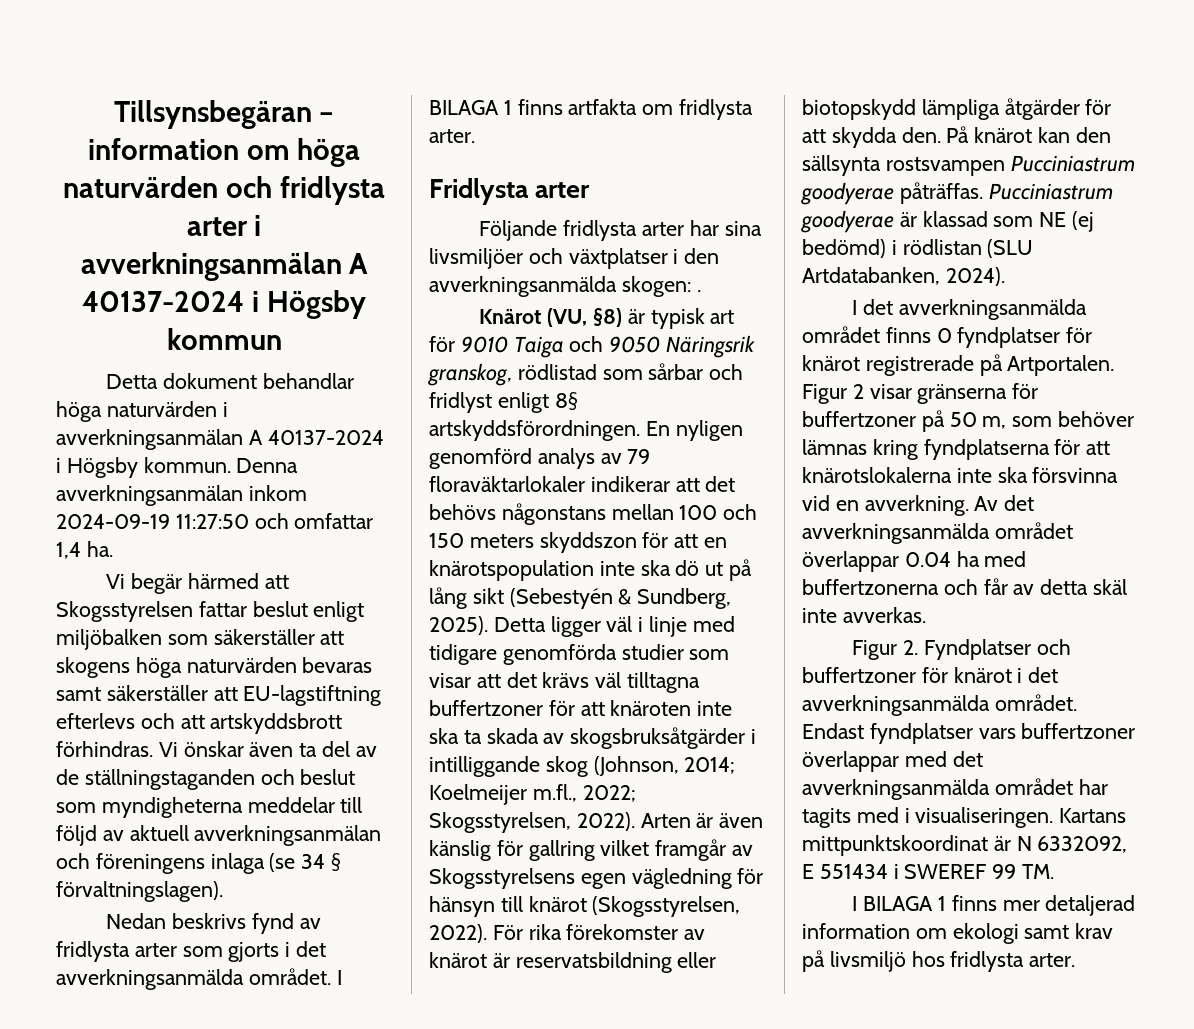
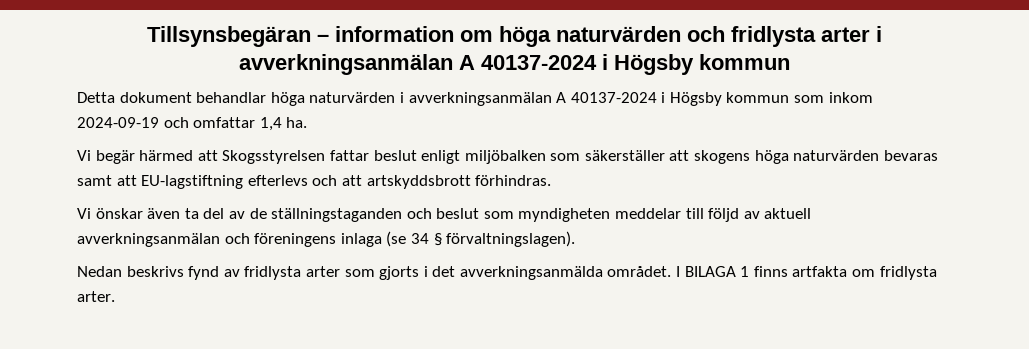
- Detta dokument behandlar höga naturvärden i avverkningsanmälan A 40137-2024 i Högsby kommun. Denna avverkningsanmälan inkom 2024-09-19 11:27:50 och omfattar 1,4 ha.
+ Detta dokument behandlar höga naturvärden i avverkningsanmälan A 40137-2024 i Högsby kommun som inkom 2024-09-19 och omfattar 1,4 ha.
- Vi begär härmed att Skogsstyrelsen fattar beslut enligt miljöbalken som säkerställer att skogens höga naturvärden bevaras samt säkerställer att EU-lagstiftning efterlevs och att artskyddsbrott förhindras. Vi önskar även ta del av de ställningstaganden och beslut som myndigheterna meddelar till följd av aktuell avverkningsanmälan och föreningens inlaga (se 34 § förvaltningslagen).
+ Vi begär härmed att Skogsstyrelsen fattar beslut enligt miljöbalken som säkerställer att skogens höga naturvärden bevaras samt att EU-lagstiftning efterlevs och att artskyddsbrott förhindras.
+ Vi önskar även ta del av de ställningstaganden och beslut som myndigheten meddelar till följd av aktuell avverkningsanmälan och föreningens inlaga (se 34 § förvaltningslagen).
- Fridlysta arter
- Följande fridlysta arter har sina livsmiljöer och växtplatser i den avverkningsanmälda skogen: .
- Knärot (VU, §8) är typisk art för 9010 Taiga och 9050 Näringsrik granskog, rödlistad som sårbar och fridlyst enligt 8§ artskyddsförordningen. En nyligen genomförd analys av 79 floraväktarlokaler indikerar att det behövs någonstans mellan 100 och 150 meters skyddszon för att en knärotspopulation inte ska dö ut på lång sikt (Sebestyén & Sundberg, 2025). Detta ligger väl i linje med tidigare genomförda studier som visar att det krävs väl tilltagna buffertzoner för att knäroten inte ska ta skada av skogsbruksåtgärder i intilliggande skog (Johnson, 2014; Koelmeijer m.fl., 2022; Skogsstyrelsen, 2022). Arten är även känslig för gallring vilket framgår av Skogsstyrelsens egen vägledning för hänsyn till knärot (Skogsstyrelsen, 2022). För rika förekomster av knärot är reservatsbildning eller biotopskydd lämpliga åtgärder för att skydda den. På knärot kan den sällsynta rostsvampen Pucciniastrum goodyerae påträffas. Pucciniastrum goodyerae är klassad som NE (ej bedömd) i rödlistan (SLU Artdatabanken, 2024).
- I det avverkningsanmälda området finns 0 fyndplatser för knärot registrerade på Artportalen. Figur 2 visar gränserna för buffertzoner på 50 m, som behöver lämnas kring fyndplatserna för att knärotslokalerna inte ska försvinna vid en avverkning. Av det avverkningsanmälda området överlappar 0.04 ha med buffertzonerna och får av detta skäl inte avverkas.
- Figur 2. Fyndplatser och buffertzoner för knärot i det avverkningsanmälda området. Endast fyndplatser vars buffertzoner överlappar med det avverkningsanmälda området har tagits med i visualiseringen. Kartans mittpunktskoordinat är N 6332092, E 551434 i SWEREF 99 TM.
- I BILAGA 1 finns mer detaljerad information om ekologi samt krav på livsmiljö hos fridlysta arter.

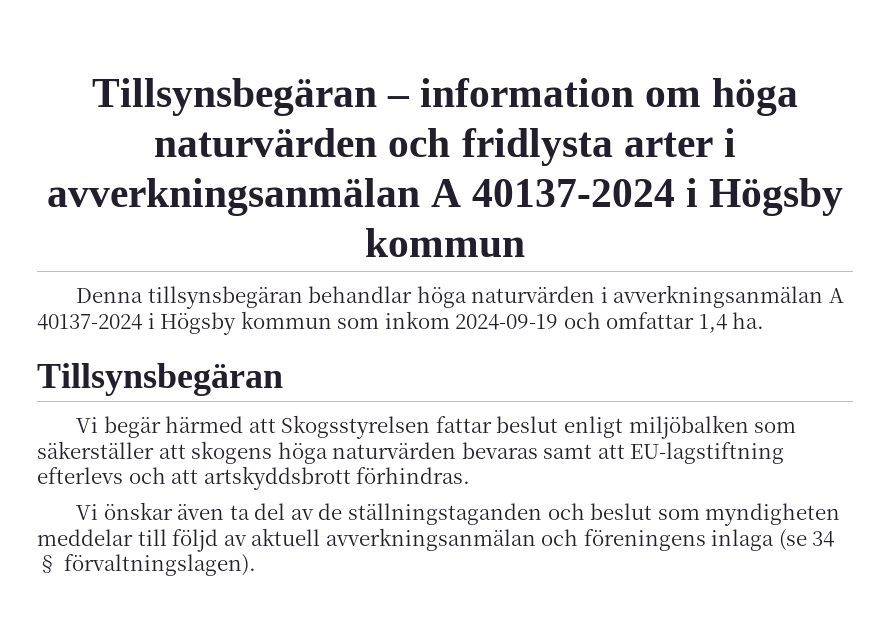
- Detta dokument behandlar höga naturvärden i avverkningsanmälan A 40137-2024 i Högsby kommun som inkom 2024-09-19 och omfattar 1,4 ha.
+ Denna tillsynsbegäran behandlar höga naturvärden i avverkningsanmälan A 40137-2024 i Högsby kommun som inkom 2024-09-19 och omfattar 1,4 ha.
+ Tillsynsbegäran
- Nedan beskrivs fynd av fridlysta arter som gjorts i det avverkningsanmälda området. I BILAGA 1 finns artfakta om fridlysta arter.

